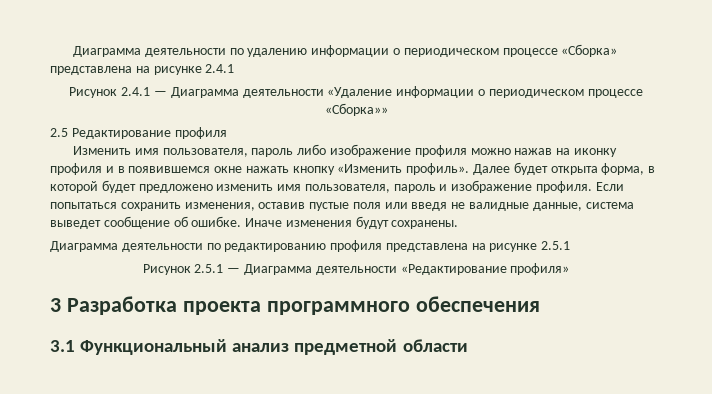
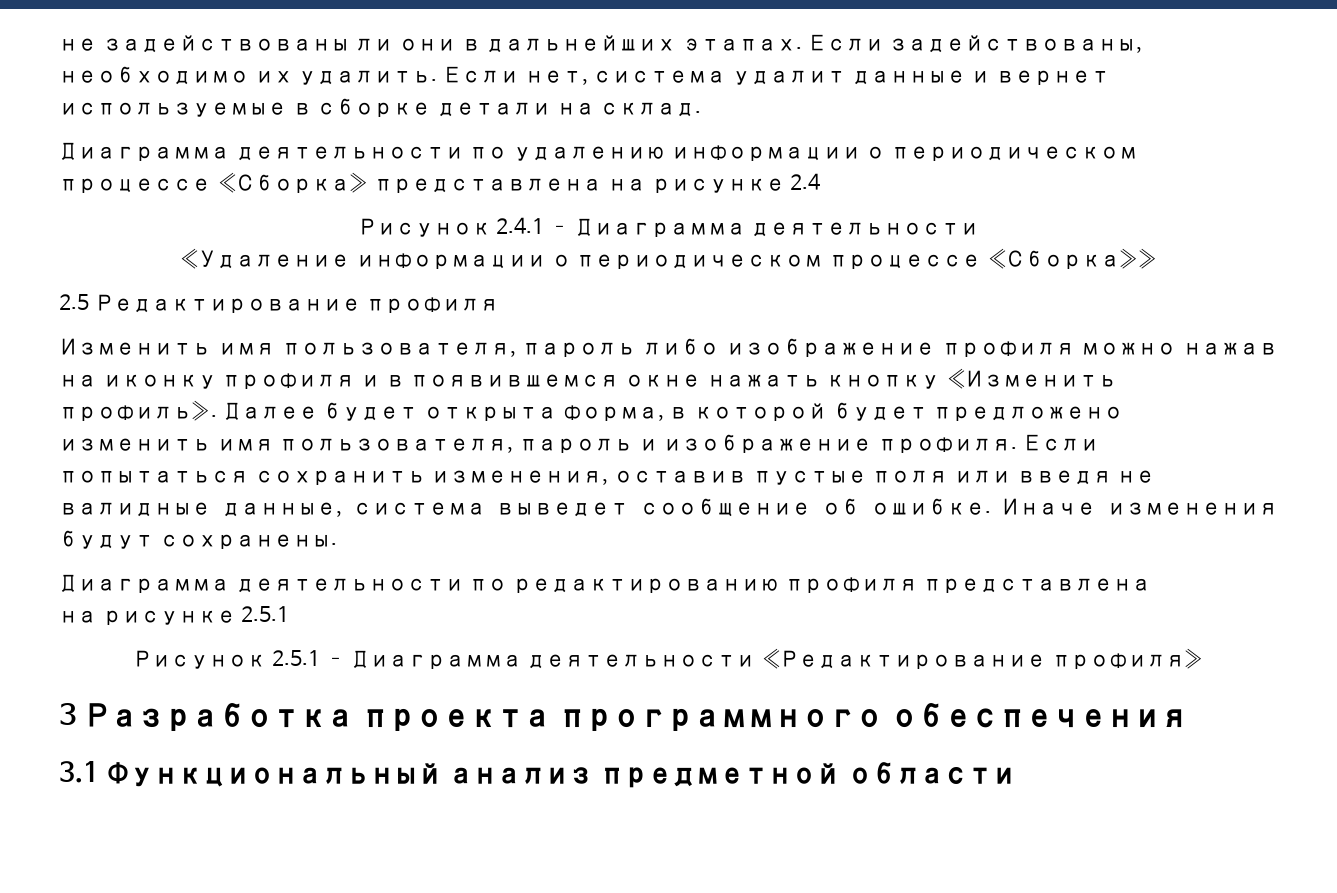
+ не задействованы ли они в дальнейших этапах. Если задействованы, необходимо их удалить. Если нет, система удалит данные и вернет используемые в сборке детали на склад.
- Диаграмма деятельности по удалению информации о периодическом процессе «Сборка» представлена на рисунке 2.4.1
+ Диаграмма деятельности по удалению информации о периодическом процессе «Сборка» представлена на рисунке 2.4
- Рисунок 2.4.1 — Диаграмма деятельности «Удаление информации о периодическом процессе «Сборка»»
+ Рисунок 2.4.1 – Диаграмма деятельности
+ «Удаление информации о периодическом процессе «Сборка»»
- Диаграмма деятельности по редактированию профиля представлена на рисунке 2.5.1
+ Диаграмма деятельности по редактированию профиля представлена
+ на рисунке 2.5.1
- Рисунок 2.5.1 — Диаграмма деятельности «Редактирование профиля»
+ Рисунок 2.5.1 – Диаграмма деятельности «Редактирование профиля»

